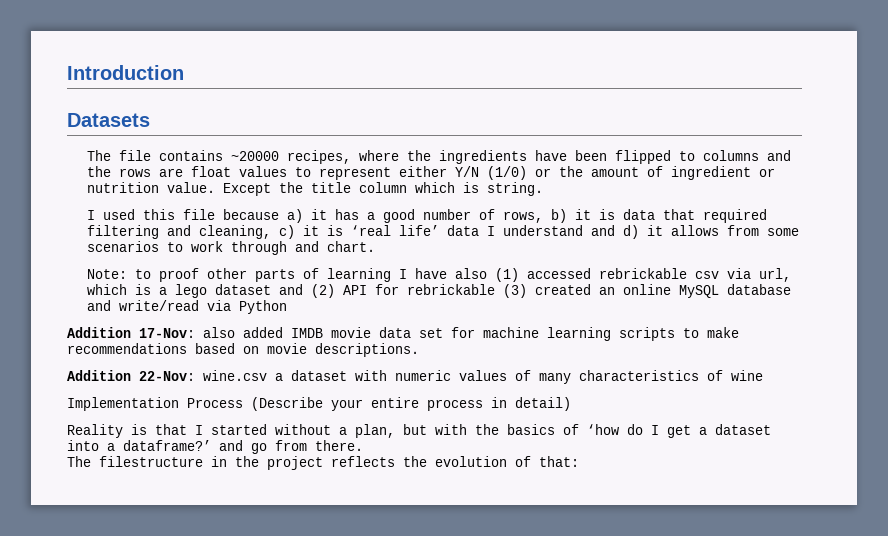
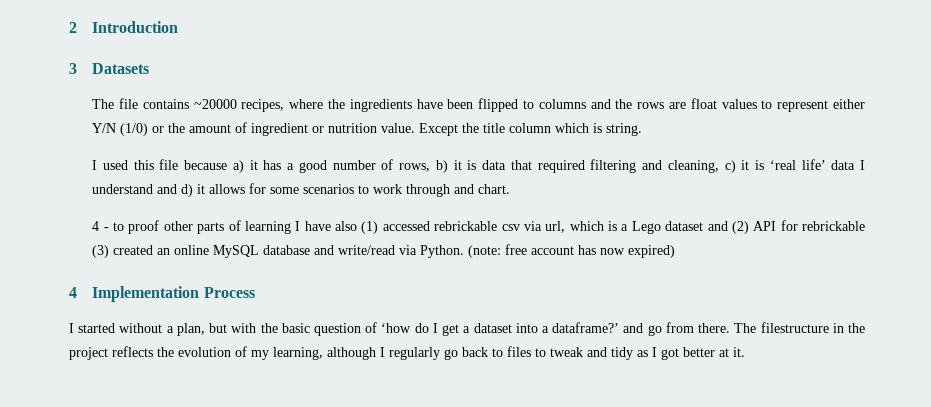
- Introduction
+ 2 Introduction
- Datasets
+ 3 Datasets
- I used this file because a) it has a good number of rows, b) it is data that required filtering and cleaning, c) it is ‘real life’ data I understand and d) it allows from some scenarios to work through and chart.
+ I used this file because a) it has a good number of rows, b) it is data that required filtering and cleaning, c) it is ‘real life’ data I understand and d) it allows for some scenarios to work through and chart.
- Note: to proof other parts of learning I have also (1) accessed rebrickable csv via url, which is a lego dataset and (2) API for rebrickable (3) created an online MySQL database and write/read via Python
- Addition 17-Nov: also added IMDB movie data set for machine learning scripts to make recommendations based on movie descriptions.
- Addition 22-Nov: wine.csv a dataset with numeric values of many characteristics of wine
- Implementation Process (Describe your entire process in detail)
- Reality is that I started without a plan, but with the basics of ‘how do I get a dataset into a dataframe?’ and go from there.
- The filestructure in the project reflects the evolution of that:
+ 4 - to proof other parts of learning I have also (1) accessed rebrickable csv via url, which is a Lego dataset and (2) API for rebrickable (3) created an online MySQL database and write/read via Python. (note: free account has now expired)
+ 4 Implementation Process
+ I started without a plan, but with the basic question of ‘how do I get a dataset into a dataframe?’ and go from there. The filestructure in the project reflects the evolution of my learning, although I regularly go back to files to tweak and tidy as I got better at it.

